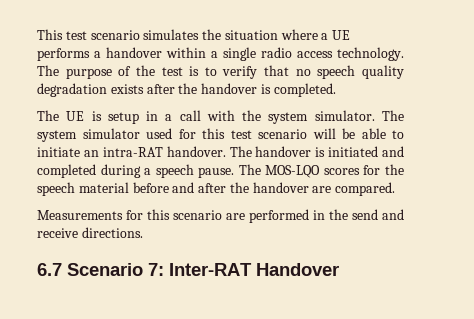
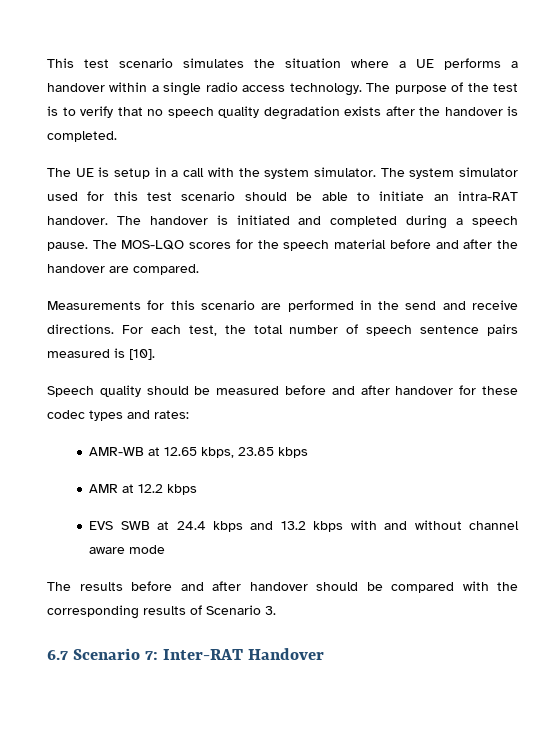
- The system simulator used for this test scenario will be able to initiate an intra-RAT handover.
+ The system simulator used for this test scenario should be able to initiate an intra-RAT handover.
+ For each test, the total number of speech sentence pairs measured is [10].
+ Speech quality should be measured before and after handover for these codec types and rates:
+ AMR-WB at 12.65 kbps, 23.85 kbps
+ AMR at 12.2 kbps
+ EVS SWB at 24.4 kbps and 13.2 kbps with and without channel aware mode
+ The results before and after handover should be compared with the corresponding results of Scenario 3.

